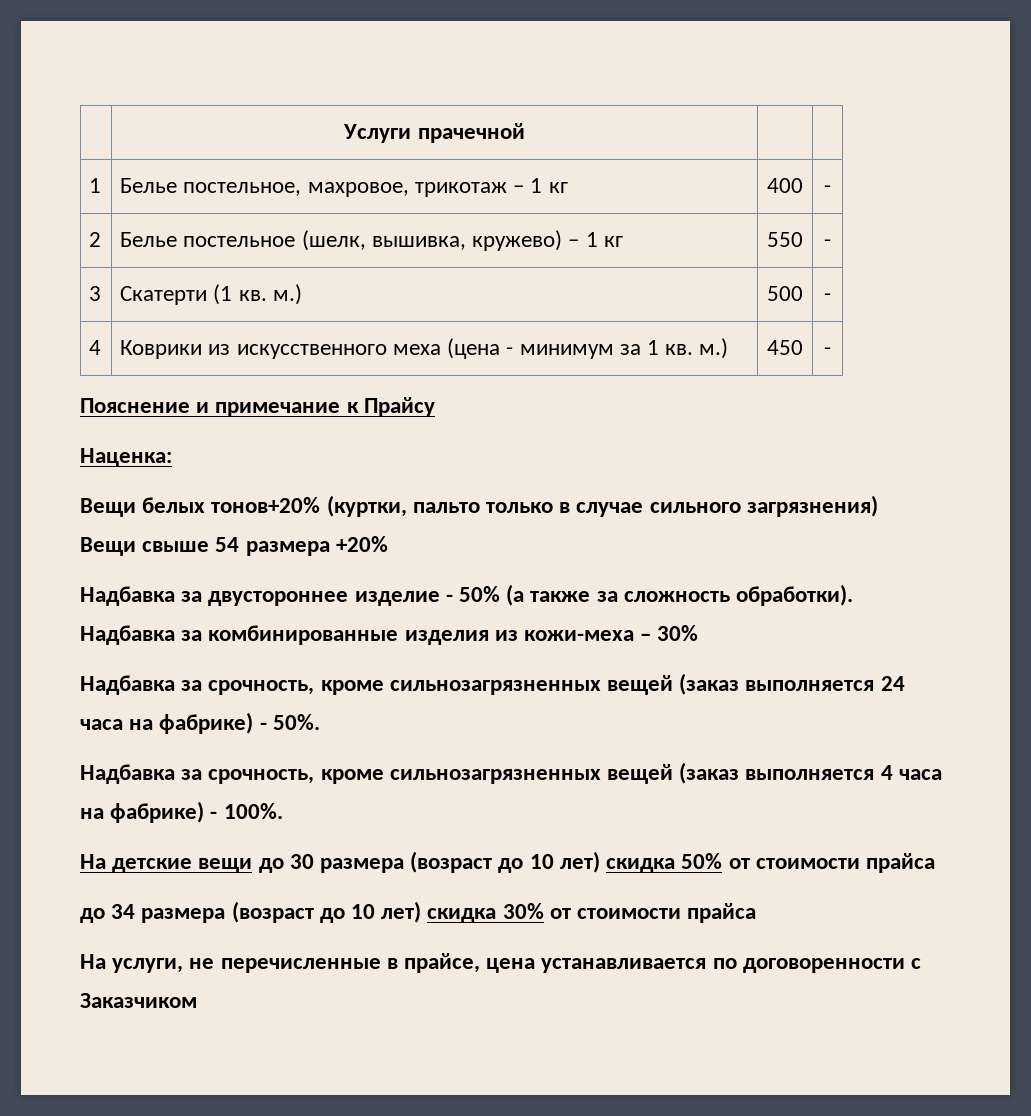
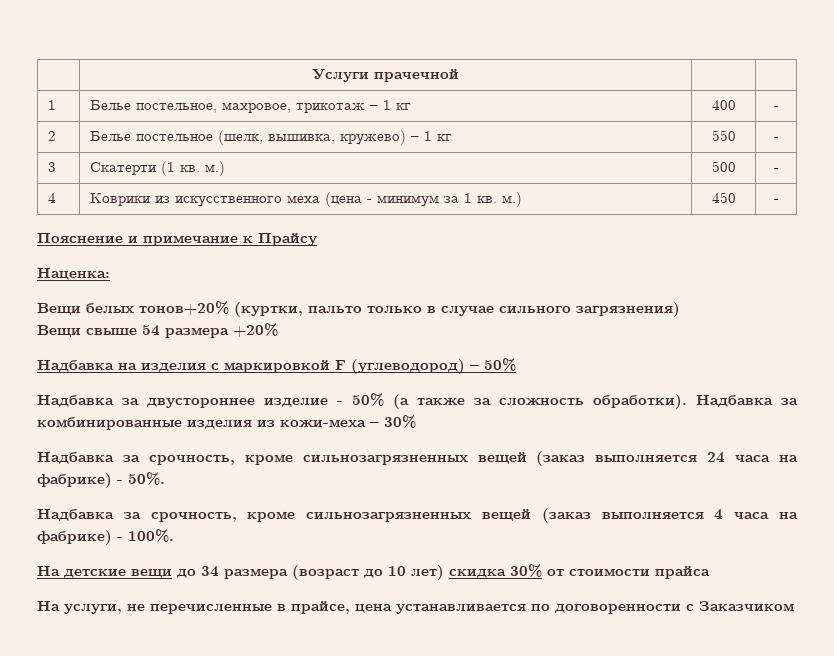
+ Надбавка на изделия с маркировкой F (углеводород) – 50%
- На детские вещи до 30 размера (возраст до 10 лет) скидка 50% от стоимости прайса
- до 34 размера (возраст до 10 лет) скидка 30% от стоимости прайса
+ На детские вещи до 34 размера (возраст до 10 лет) скидка 30% от стоимости прайса

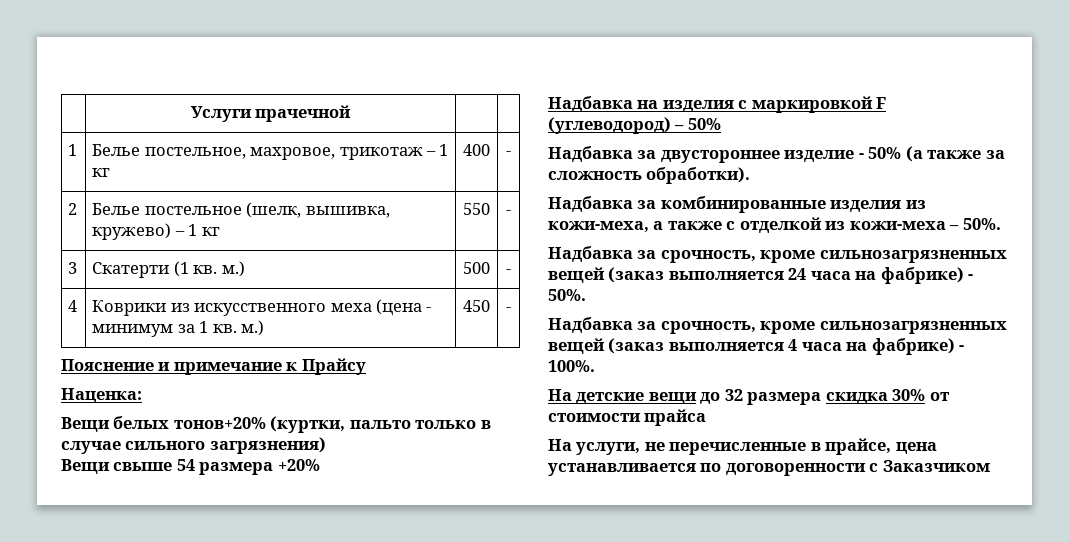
- Надбавка за двустороннее изделие - 50% (а также за сложность обработки). Надбавка за комбинированные изделия из кожи-меха – 30%
+ Надбавка за двустороннее изделие - 50% (а также за сложность обработки).
+ Надбавка за комбинированные изделия из кожи-меха, а также с отделкой из кожи-меха – 50%.
- На детские вещи до 34 размера (возраст до 10 лет) скидка 30% от стоимости прайса
+ На детские вещи до 32 размера скидка 30% от стоимости прайса

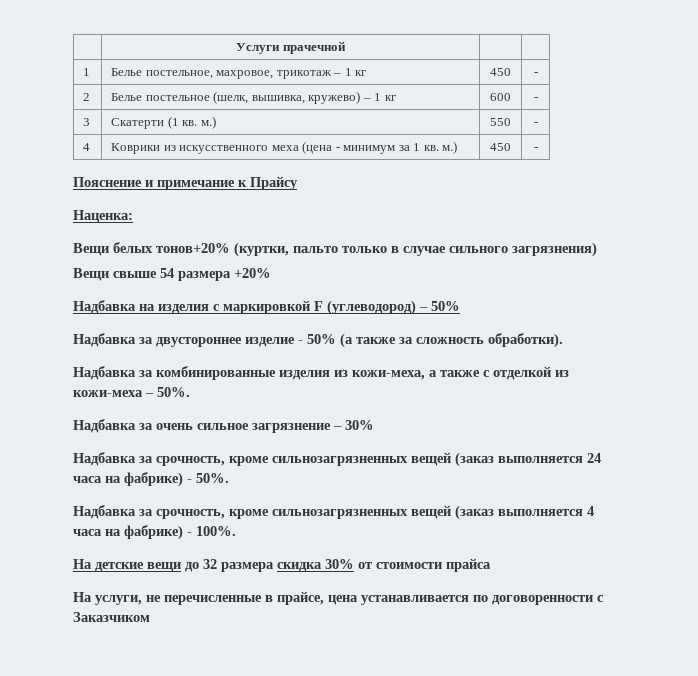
- 1 | Белье постельное, махровое, трикотаж – 1 кг | 400 | -
+ 1 | Белье постельное, махровое, трикотаж – 1 кг | 450 | -
- 2 | Белье постельное (шелк, вышивка, кружево) – 1 кг | 550 | -
+ 2 | Белье постельное (шелк, вышивка, кружево) – 1 кг | 600 | -
- 3 | Скатерти (1 кв. м.) | 500 | -
+ 3 | Скатерти (1 кв. м.) | 550 | -
+ Надбавка за очень сильное загрязнение – 30%

